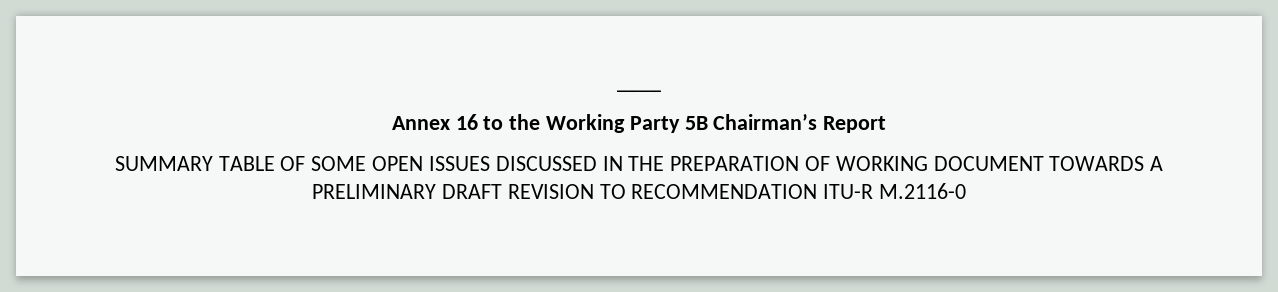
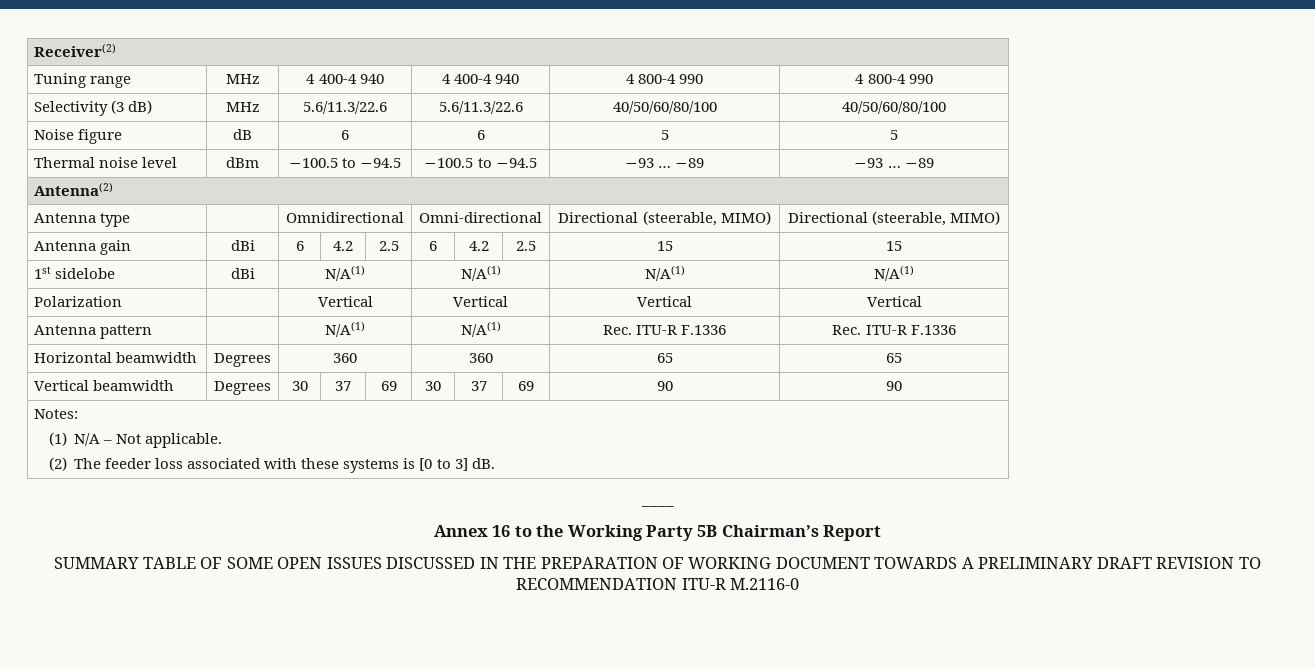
+ Receiver(2)
+ Tuning range | MHz | 4 400-4 940 | 4 400-4 940 | 4 800-4 990 | 4 800-4 990
+ Selectivity (3 dB) | MHz | 5.6/11.3/22.6 | 5.6/11.3/22.6 | 40/50/60/80/100 | 40/50/60/80/100
+ Noise figure | dB | 6 | 6 | 5 | 5
+ Thermal noise level | dBm | −100.5 to −94.5 | −100.5 to −94.5 | −93 … −89 | −93 … −89
+ Antenna(2)
+ Antenna type | | Omnidirectional | Omni-directional | Directional (steerable, MIMO) | Directional (steerable, MIMO)
+ Antenna gain | dBi | 6 | 4.2 | 2.5 | 6 | 4.2 | 2.5 | 15 | 15
+ 1st sidelobe | dBi | N/A(1) | N/A(1) | N/A(1) | N/A(1)
+ Polarization | | Vertical | Vertical | Vertical | Vertical
+ Antenna pattern | | N/A(1) | N/A(1) | Rec. ITU-R F.1336 | Rec. ITU-R F.1336
+ Horizontal beamwidth | Degrees | 360 | 360 | 65 | 65
+ Vertical beamwidth | Degrees | 30 | 37 | 69 | 30 | 37 | 69 | 90 | 90
+ Notes:
+ (1) N/A – Not applicable.
+ (2) The feeder loss associated with these systems is [0 to 3] dB.

